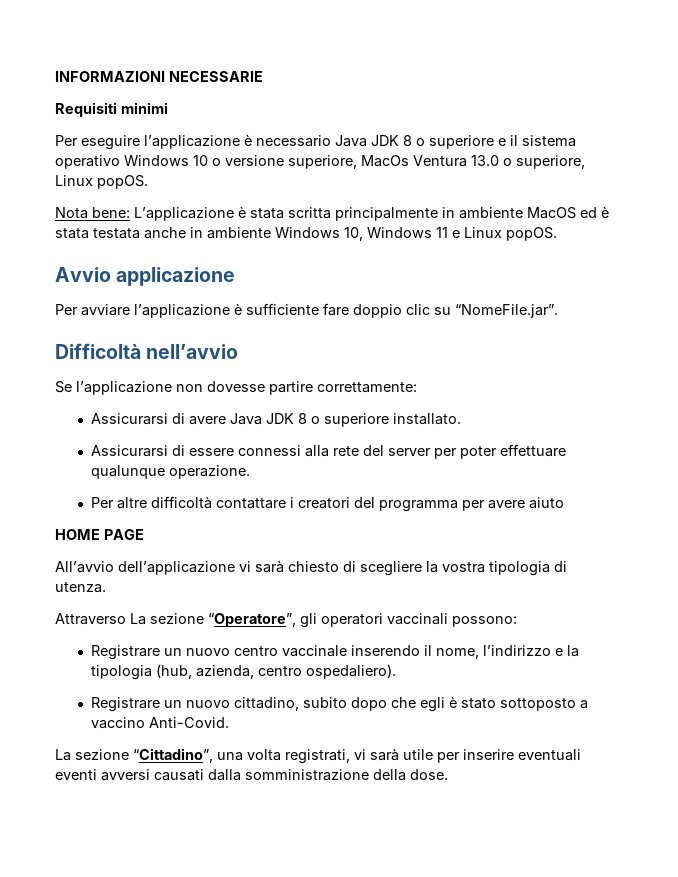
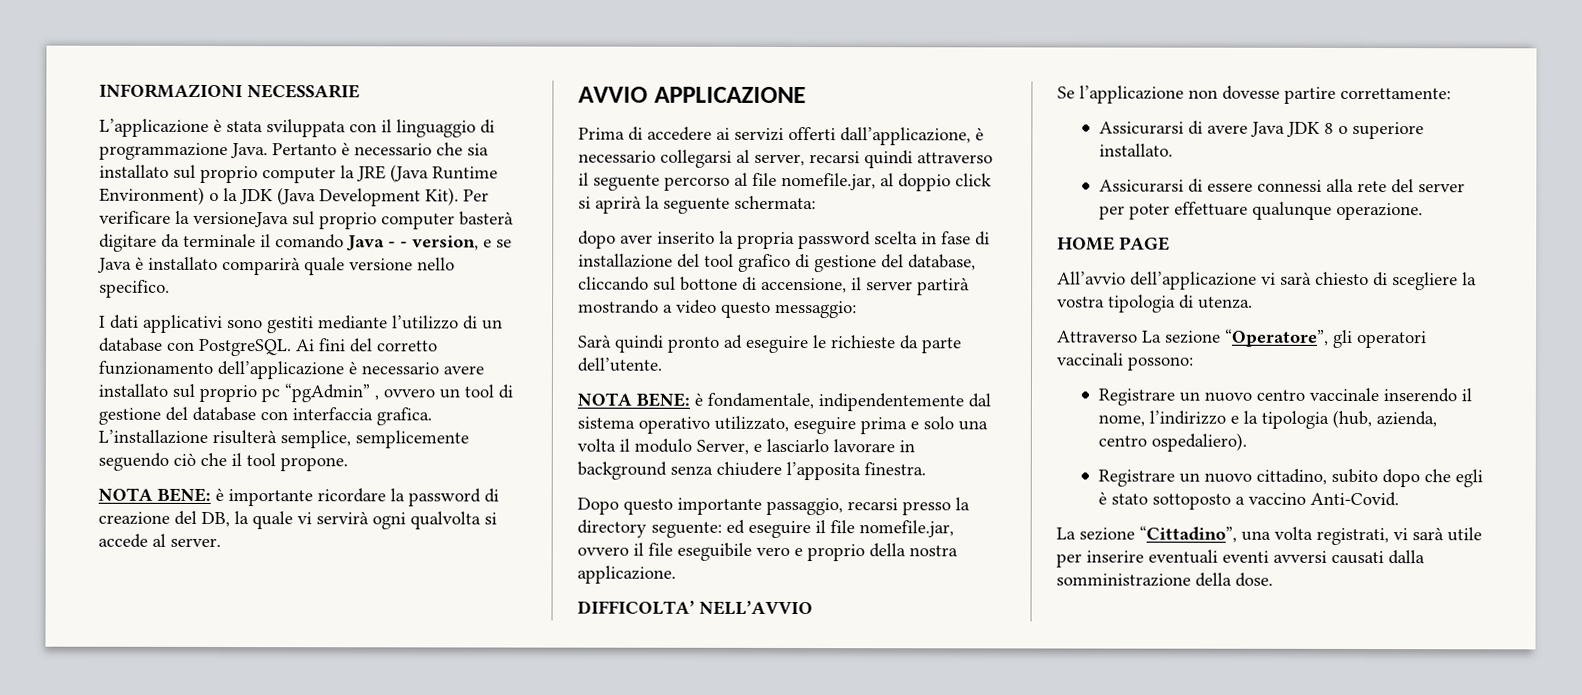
- Requisiti minimi
- Per eseguire l’applicazione è necessario Java JDK 8 o superiore e il sistema operativo Windows 10 o versione superiore, MacOs Ventura 13.0 o superiore, Linux popOS.
- Nota bene: L’applicazione è stata scritta principalmente in ambiente MacOS ed è stata testata anche in ambiente Windows 10, Windows 11 e Linux popOS.
- Avvio applicazione
- Per avviare l’applicazione è sufficiente fare doppio clic su “NomeFile.jar”.
- Difficoltà nell’avvio
+ L’applicazione è stata sviluppata con il linguaggio di programmazione Java. Pertanto è necessario che sia installato sul proprio computer la JRE (Java Runtime Environment) o la JDK (Java Development Kit). Per verificare la versioneJava sul proprio computer basterà digitare da terminale il comando Java - - version, e se Java è installato comparirà quale versione nello specifico.
+ I dati applicativi sono gestiti mediante l’utilizzo di un database con PostgreSQL. Ai fini del corretto funzionamento dell’applicazione è necessario avere installato sul proprio pc “pgAdmin” , ovvero un tool di gestione del database con interfaccia grafica. L’installazione risulterà semplice, semplicemente seguendo ciò che il tool propone.
+ NOTA BENE: è importante ricordare la password di creazione del DB, la quale vi servirà ogni qualvolta si accede al server.
+ AVVIO APPLICAZIONE
+ Prima di accedere ai servizi offerti dall’applicazione, è necessario collegarsi al server, recarsi quindi attraverso il seguente percorso al file nomefile.jar, al doppio click si aprirà la seguente schermata:
+ dopo aver inserito la propria password scelta in fase di installazione del tool grafico di gestione del database, cliccando sul bottone di accensione, il server partirà mostrando a video questo messaggio:
+ Sarà quindi pronto ad eseguire le richieste da parte dell’utente.
+ NOTA BENE: è fondamentale, indipendentemente dal sistema operativo utilizzato, eseguire prima e solo una volta il modulo Server, e lasciarlo lavorare in background senza chiudere l’apposita finestra.
+ Dopo questo importante passaggio, recarsi presso la directory seguente: ed eseguire il file nomefile.jar, ovvero il file eseguibile vero e proprio della nostra applicazione.
+ DIFFICOLTA’ NELL’AVVIO
- Per altre difficoltà contattare i creatori del programma per avere aiuto

